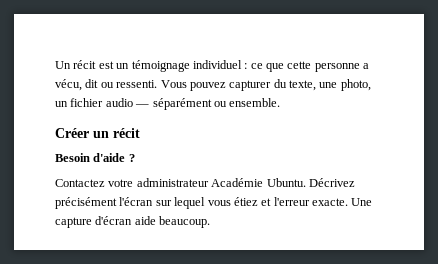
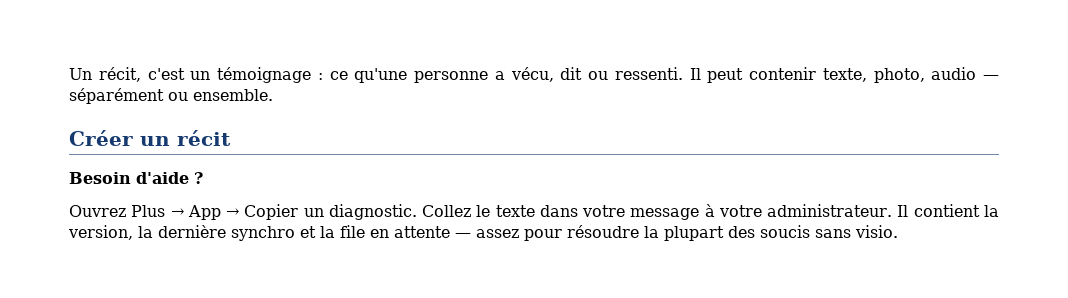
- Un récit est un témoignage individuel : ce que cette personne a vécu, dit ou ressenti.
+ Un récit, c'est un témoignage : ce qu'une personne a vécu, dit ou ressenti.
- Vous pouvez capturer du texte, une photo, un fichier audio — séparément ou ensemble.
+ Il peut contenir texte, photo, audio — séparément ou ensemble.
- Contactez votre administrateur Académie Ubuntu. Décrivez précisément l'écran sur lequel vous étiez et l'erreur exacte. Une capture d'écran aide beaucoup.
+ Ouvrez Plus → App → Copier un diagnostic. Collez le texte dans votre message à votre administrateur. Il contient la version, la dernière synchro et la file en attente — assez pour résoudre la plupart des soucis sans visio.

